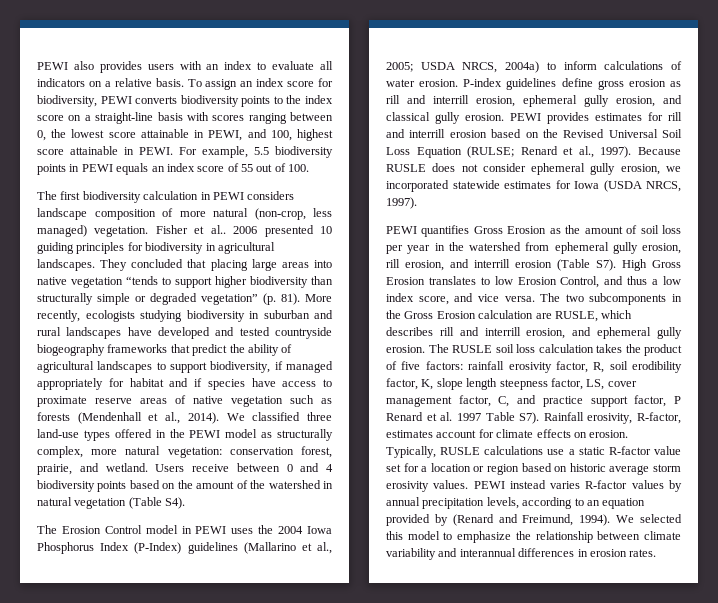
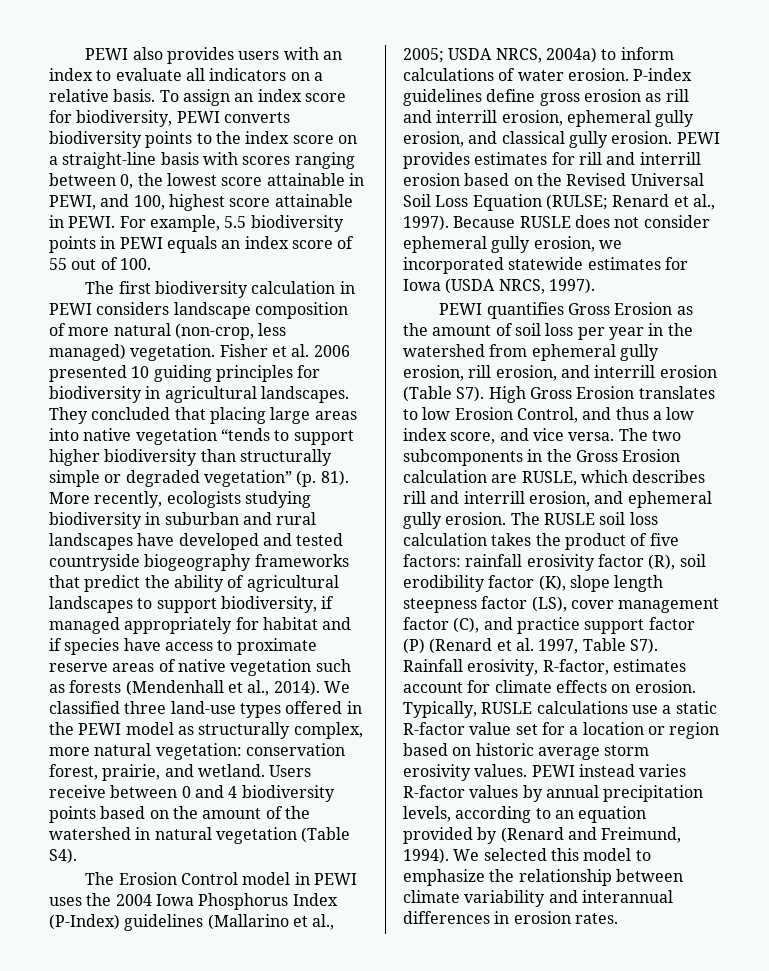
- Fisher et al.. 2006 presented 10 guiding principles for biodiversity in agricultural landscapes.
+ Fisher et al. 2006 presented 10 guiding principles for biodiversity in agricultural landscapes.
- The RUSLE soil loss calculation takes the product of five factors: rainfall erosivity factor, R, soil erodibility factor, K, slope length steepness factor, LS, cover management factor, C, and practice support factor, P Renard et al. 1997 Table S7). Rainfall erosivity, R-factor, estimates account for climate effects on erosion.
+ The RUSLE soil loss calculation takes the product of five factors: rainfall erosivity factor (R), soil erodibility factor (K), slope length steepness factor (LS), cover management factor (C), and practice support factor (P) (Renard et al. 1997, Table S7). Rainfall erosivity, R-factor, estimates account for climate effects on erosion.

